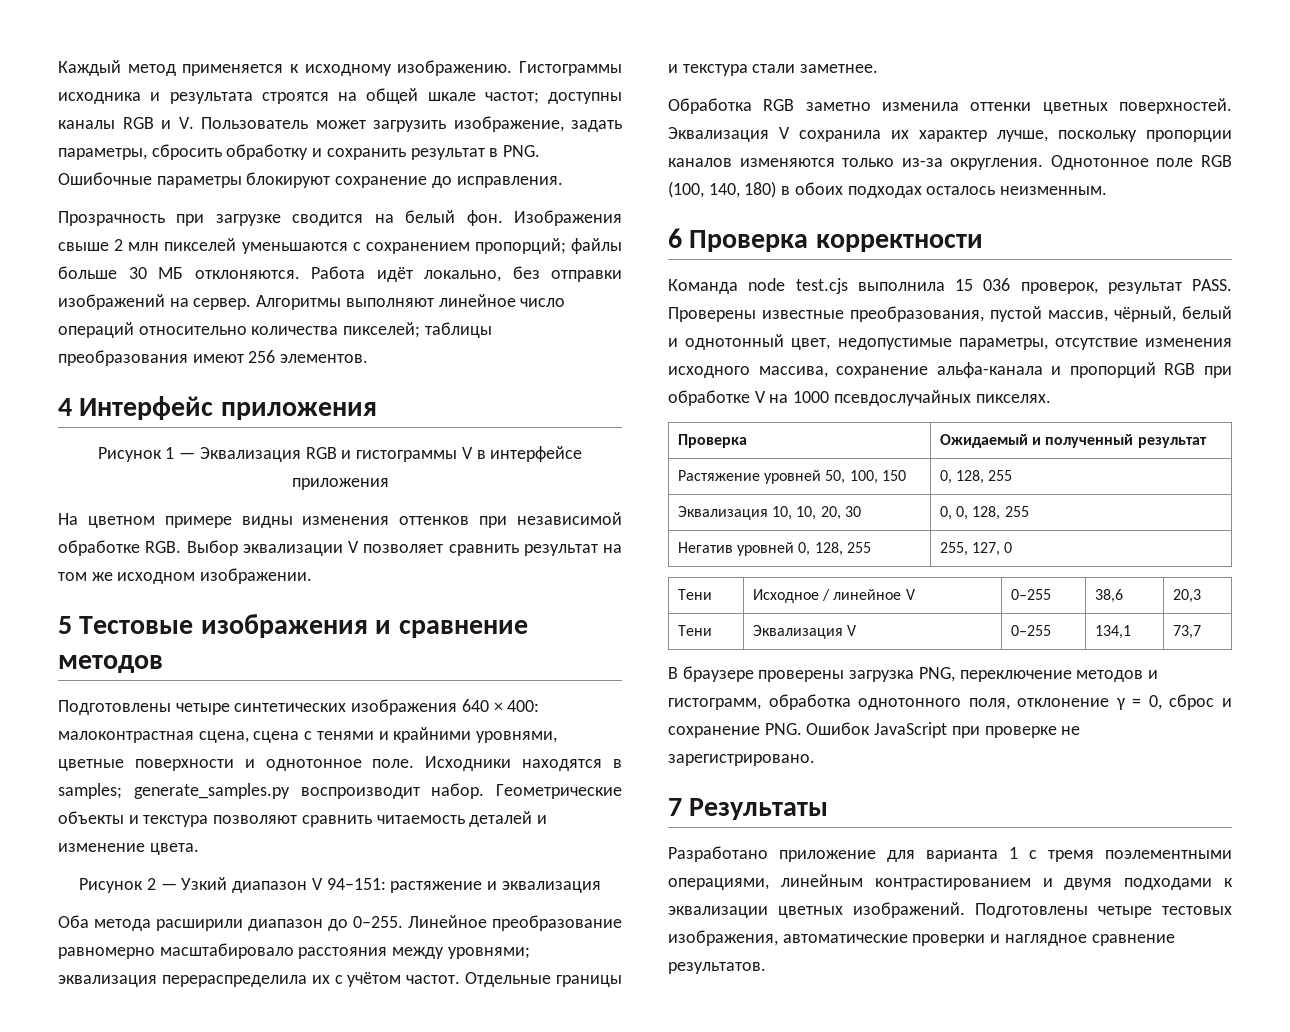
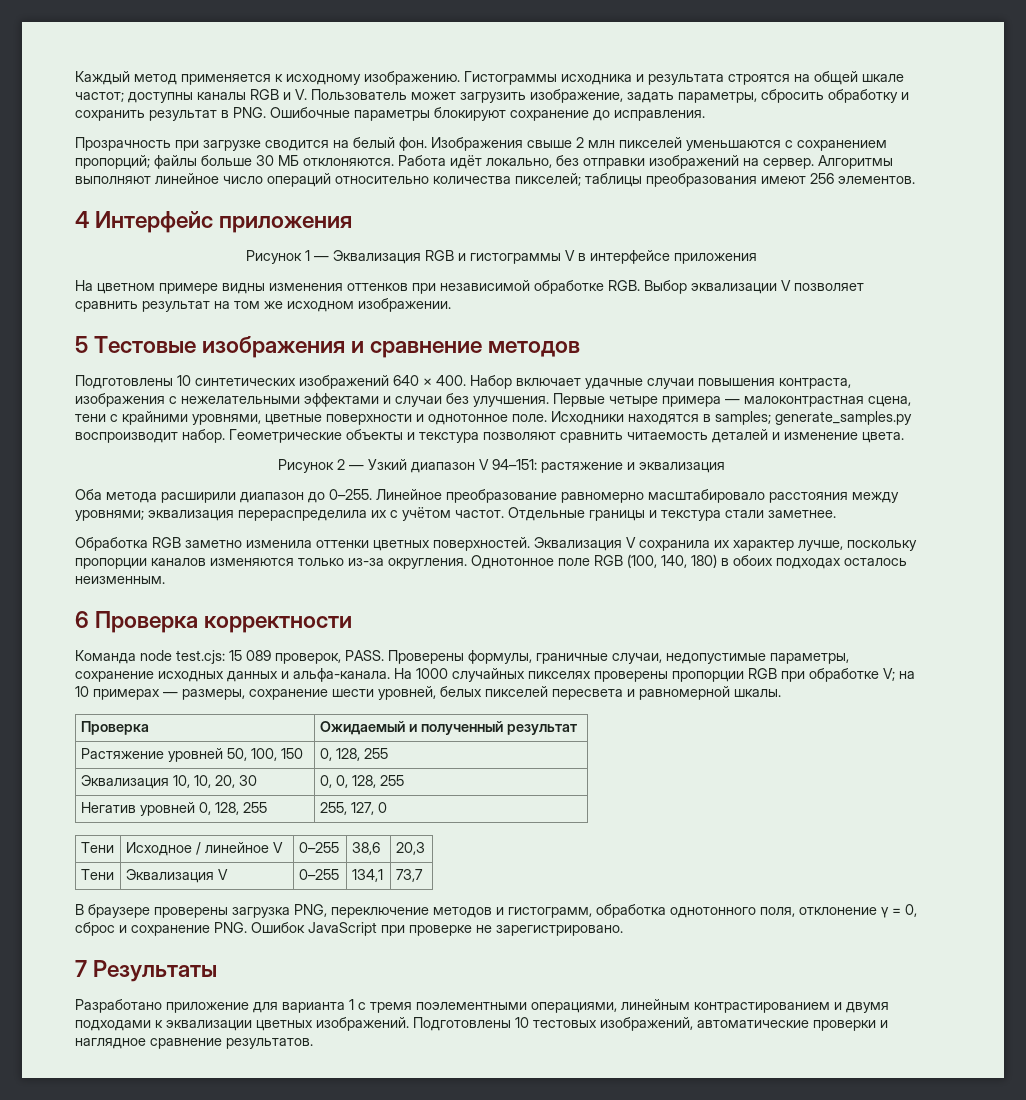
- Подготовлены четыре синтетических изображения 640 × 400: малоконтрастная сцена, сцена с тенями и крайними уровнями, цветные поверхности и однотонное поле.
+ Подготовлены 10 синтетических изображений 640 × 400. Набор включает удачные случаи повышения контраста, изображения с нежелательными эффектами и случаи без улучшения. Первые четыре примера — малоконтрастная сцена, тени с крайними уровнями, цветные поверхности и однотонное поле.
- Команда node test.cjs выполнила 15 036 проверок, результат PASS. Проверены известные преобразования, пустой массив, чёрный, белый и однотонный цвет, недопустимые параметры, отсутствие изменения исходного массива, сохранение альфа-канала и пропорций RGB при обработке V на 1000 псевдослучайных пикселях.
+ Команда node test.cjs: 15 089 проверок, PASS. Проверены формулы, граничные случаи, недопустимые параметры, сохранение исходных данных и альфа-канала. На 1000 случайных пикселях проверены пропорции RGB при обработке V; на 10 примерах — размеры, сохранение шести уровней, белых пикселей пересвета и равномерной шкалы.
- Подготовлены четыре тестовых изображения, автоматические проверки и наглядное сравнение результатов.
+ Подготовлены 10 тестовых изображений, автоматические проверки и наглядное сравнение результатов.

